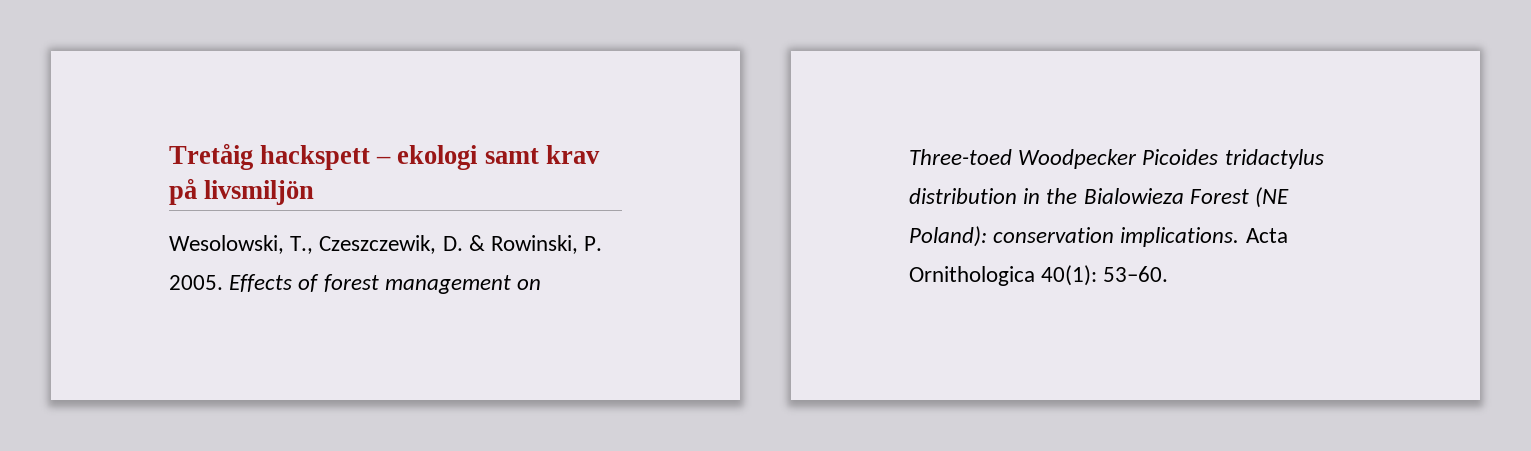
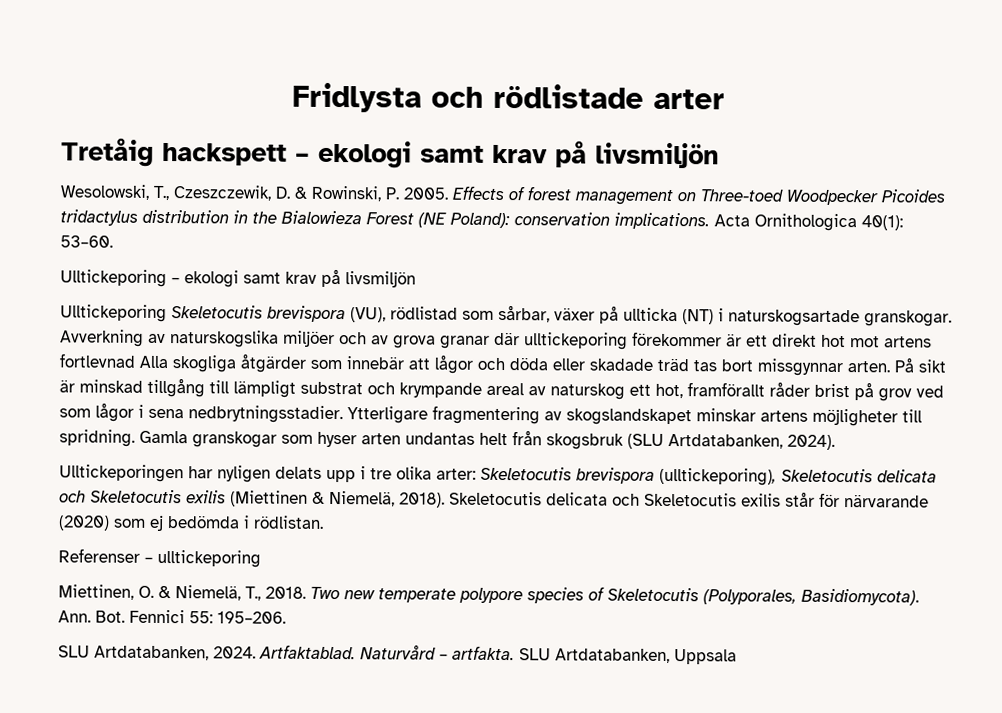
+ Fridlysta och rödlistade arter
+ Ulltickeporing – ekologi samt krav på livsmiljön
+ Ulltickeporing Skeletocutis brevispora (VU), rödlistad som sårbar, växer på ullticka (NT) i naturskogsartade granskogar. Avverkning av naturskogslika miljöer och av grova granar där ulltickeporing förekommer är ett direkt hot mot artens fortlevnad Alla skogliga åtgärder som innebär att lågor och döda eller skadade träd tas bort missgynnar arten. På sikt är minskad tillgång till lämpligt substrat och krympande areal av naturskog ett hot, framförallt råder brist på grov ved som lågor i sena nedbrytningsstadier. Ytterligare fragmentering av skogslandskapet minskar artens möjligheter till spridning. Gamla granskogar som hyser arten undantas helt från skogsbruk (SLU Artdatabanken, 2024).
+ Ulltickeporingen har nyligen delats upp i tre olika arter: Skeletocutis brevispora (ulltickeporing), Skeletocutis delicata och Skeletocutis exilis (Miettinen & Niemelä, 2018). Skeletocutis delicata och Skeletocutis exilis står för närvarande (2020) som ej bedömda i rödlistan.
+ Referenser – ulltickeporing
+ Miettinen, O. & Niemelä, T., 2018. Two new temperate polypore species of Skeletocutis (Polyporales, Basidiomycota). Ann. Bot. Fennici 55: 195–206.
+ SLU Artdatabanken, 2024. Artfaktablad. Naturvård – artfakta. SLU Artdatabanken, Uppsala

